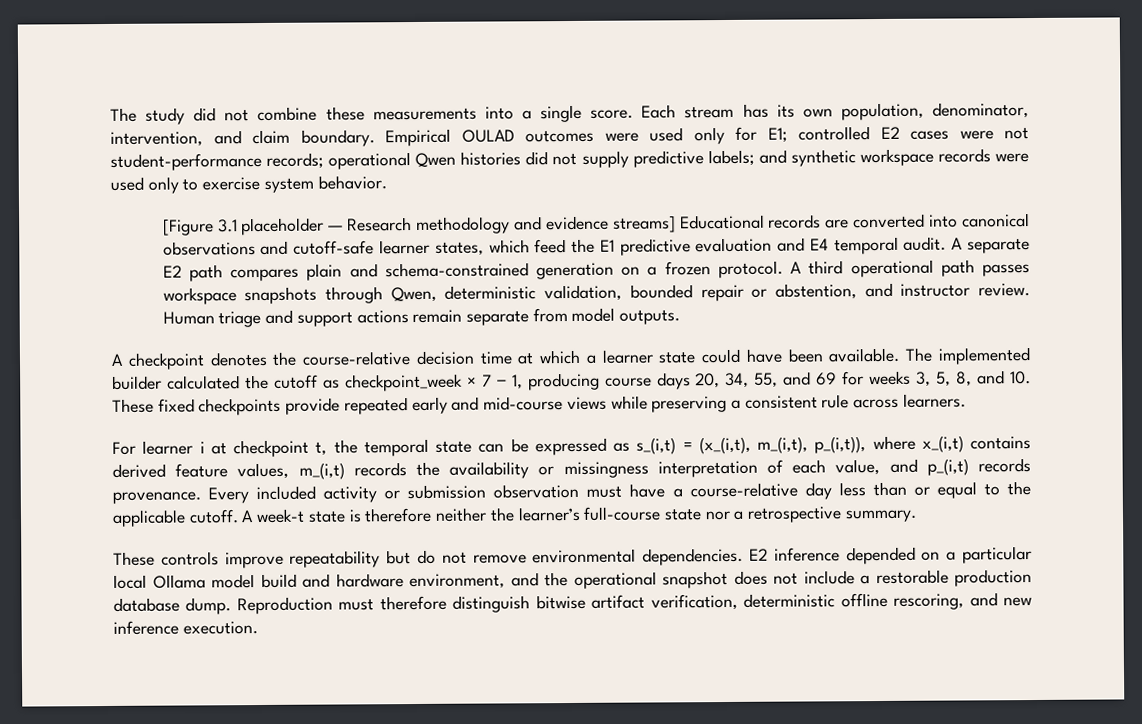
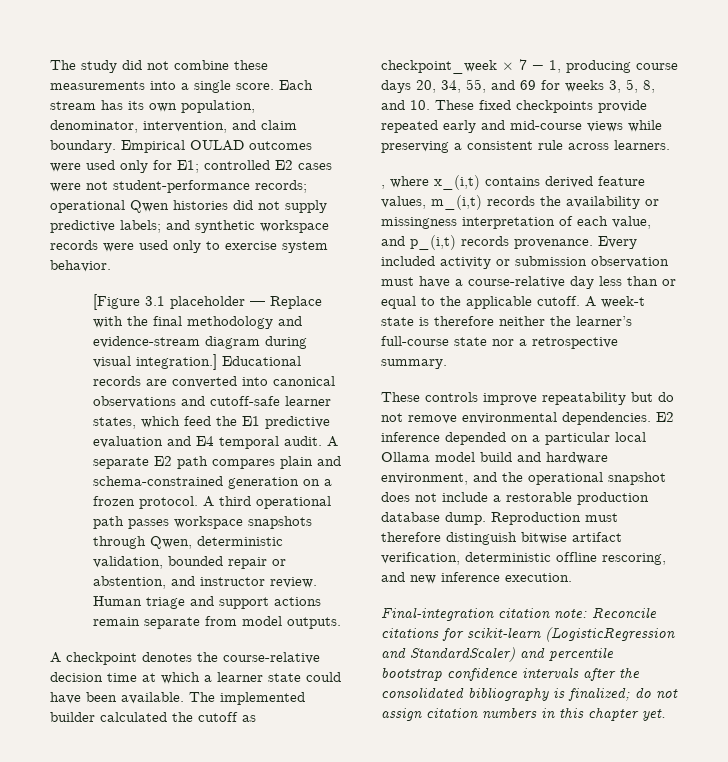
- [Figure 3.1 placeholder — Research methodology and evidence streams] Educational records are converted into canonical observations and cutoff-safe learner states, which feed the E1 predictive evaluation and E4 temporal audit.
+ [Figure 3.1 placeholder — Replace with the final methodology and evidence-stream diagram during visual integration.] Educational records are converted into canonical observations and cutoff-safe learner states, which feed the E1 predictive evaluation and E4 temporal audit.
- For learner i at checkpoint t, the temporal state can be expressed as s_(i,t) = (x_(i,t), m_(i,t), p_(i,t)), where x_(i,t) contains derived feature values, m_(i,t) records the availability or missingness interpretation of each value, and p_(i,t) records provenance.
+ , where x_(i,t) contains derived feature values, m_(i,t) records the availability or missingness interpretation of each value, and p_(i,t) records provenance.
+ Final-integration citation note: Reconcile citations for scikit-learn (LogisticRegression and StandardScaler) and percentile bootstrap confidence intervals after the consolidated bibliography is finalized; do not assign citation numbers in this chapter yet.

